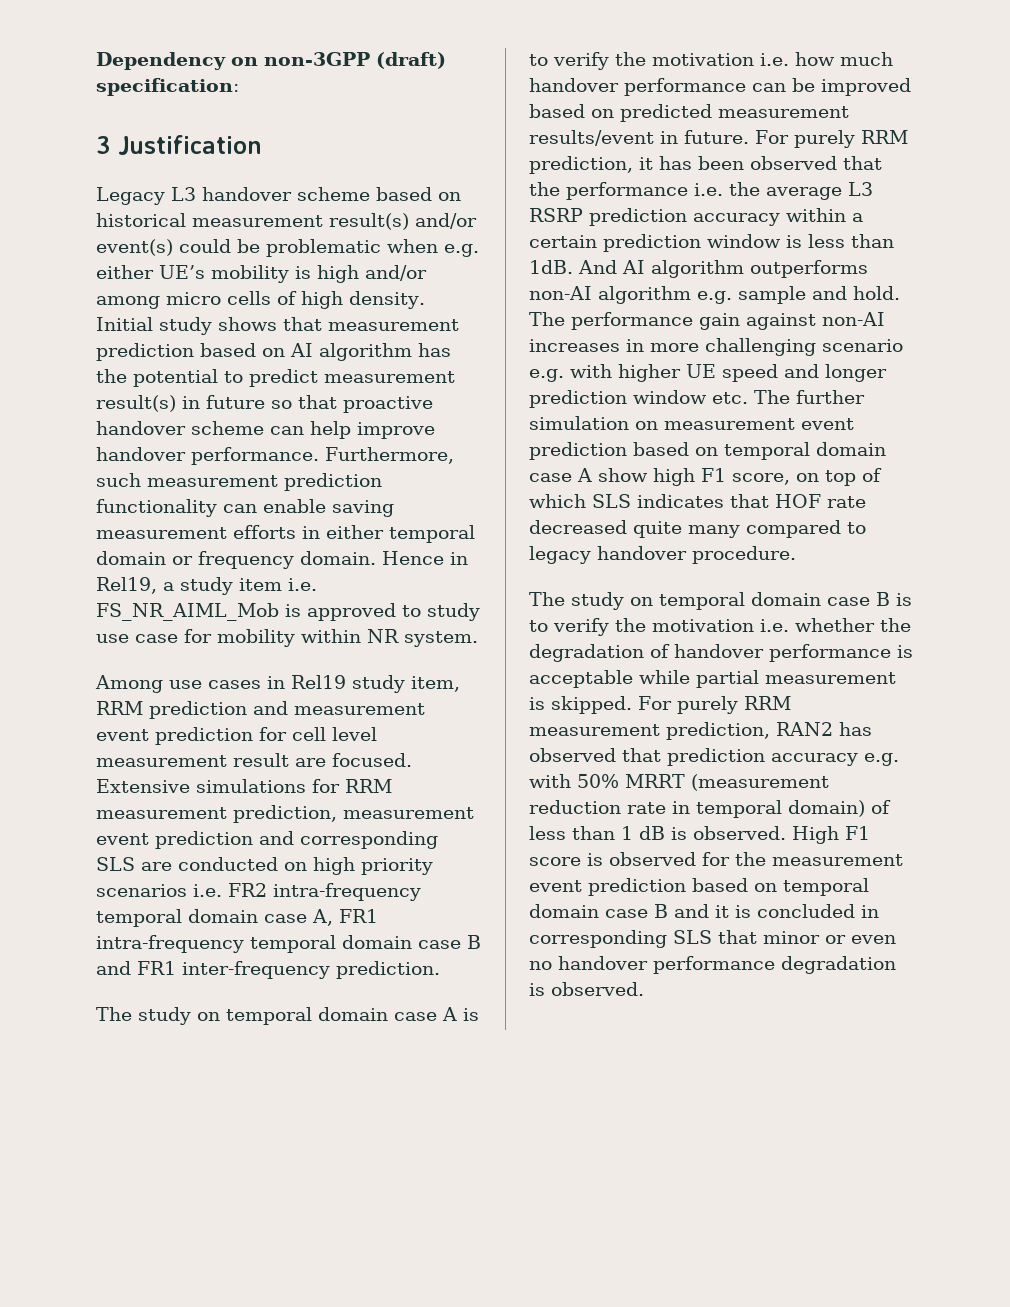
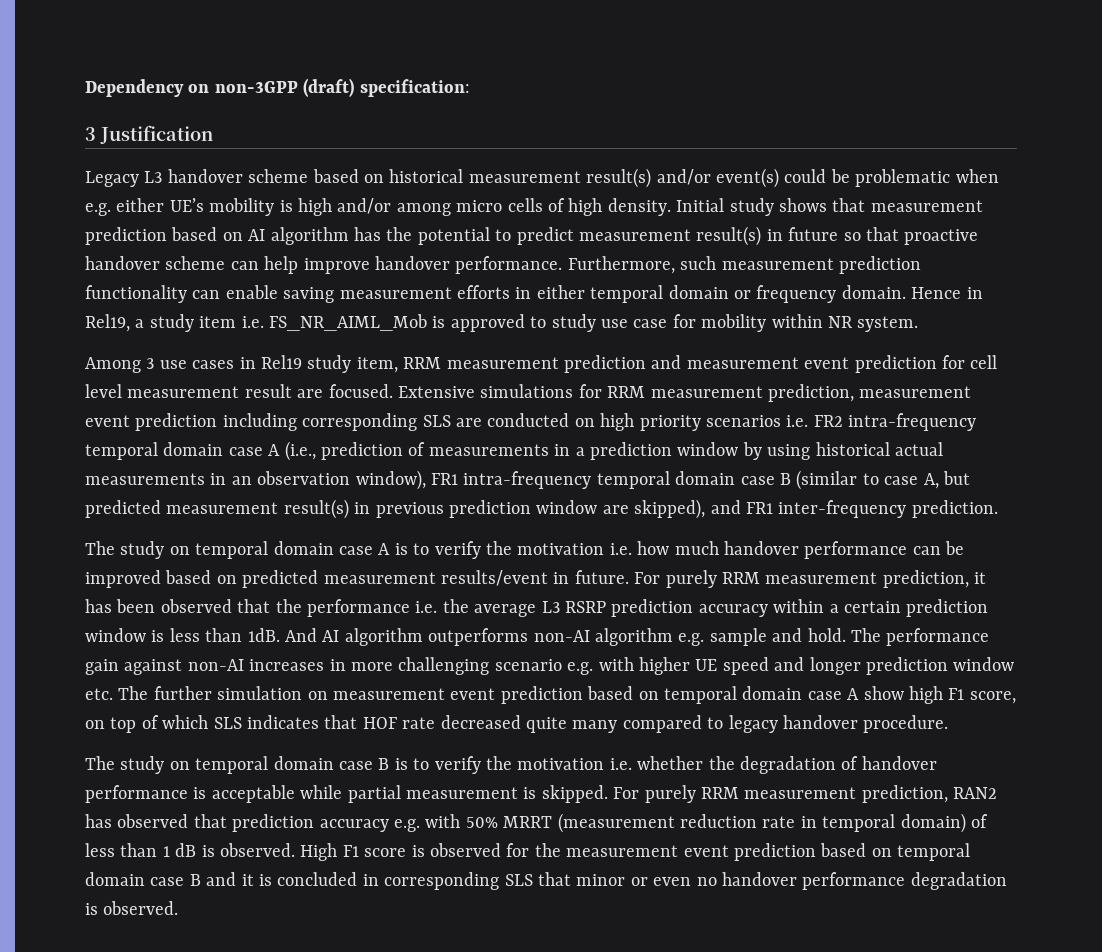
- Among use cases in Rel19 study item, RRM prediction and measurement event prediction for cell level measurement result are focused.
+ Among 3 use cases in Rel19 study item, RRM measurement prediction and measurement event prediction for cell level measurement result are focused.
- Extensive simulations for RRM measurement prediction, measurement event prediction and corresponding SLS are conducted on high priority scenarios i.e. FR2 intra-frequency temporal domain case A, FR1 intra-frequency temporal domain case B and FR1 inter-frequency prediction.
+ Extensive simulations for RRM measurement prediction, measurement event prediction including corresponding SLS are conducted on high priority scenarios i.e. FR2 intra-frequency temporal domain case A (i.e., prediction of measurements in a prediction window by using historical actual measurements in an observation window), FR1 intra-frequency temporal domain case B (similar to case A, but predicted measurement result(s) in previous prediction window are skipped), and FR1 inter-frequency prediction.
- For purely RRM prediction, it has been observed that the performance i.e. the average L3 RSRP prediction accuracy within a certain prediction window is less than 1dB.
+ For purely RRM measurement prediction, it has been observed that the performance i.e. the average L3 RSRP prediction accuracy within a certain prediction window is less than 1dB.

